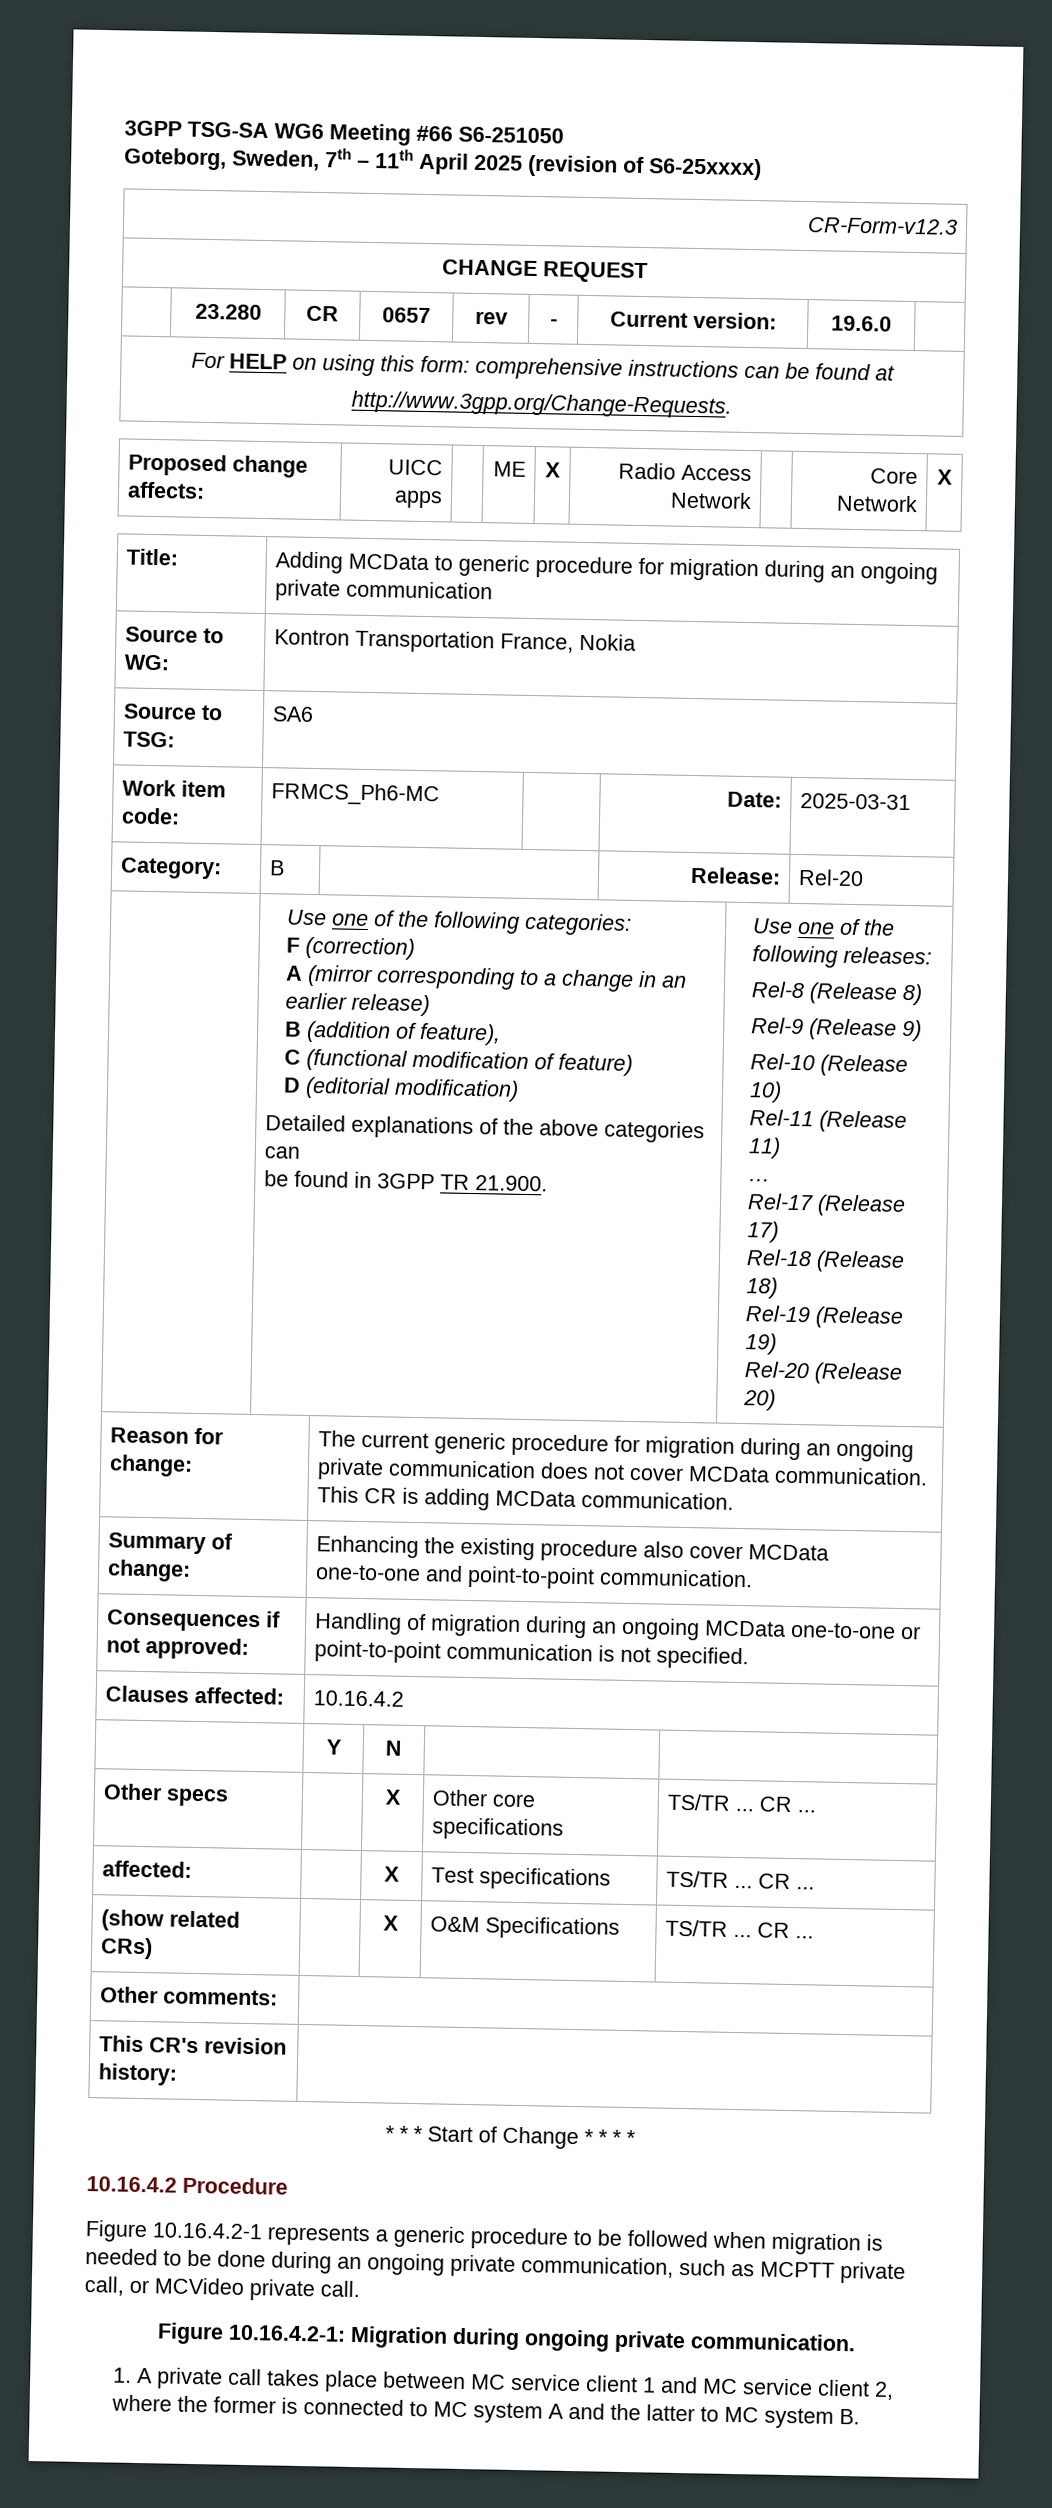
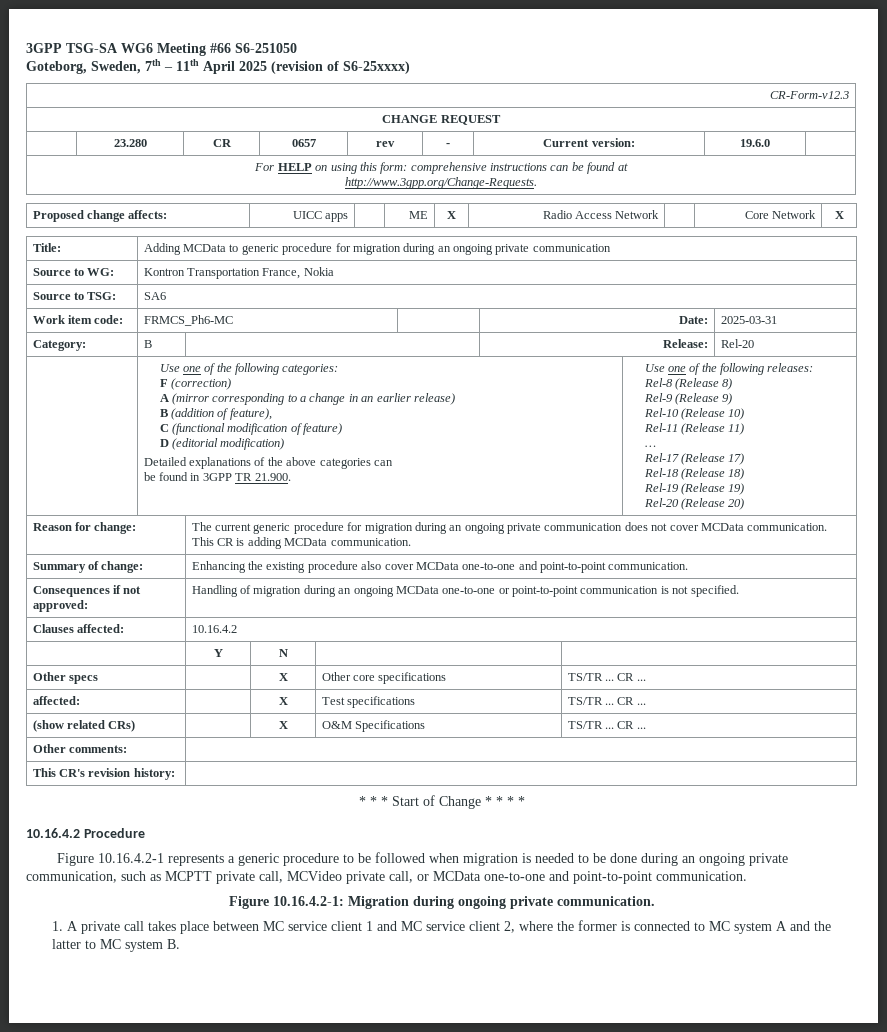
- Figure 10.16.4.2-1 represents a generic procedure to be followed when migration is needed to be done during an ongoing private communication, such as MCPTT private call, or MCVideo private call.
+ Figure 10.16.4.2-1 represents a generic procedure to be followed when migration is needed to be done during an ongoing private communication, such as MCPTT private call, MCVideo private call, or MCData one-to-one and point-to-point communication.

